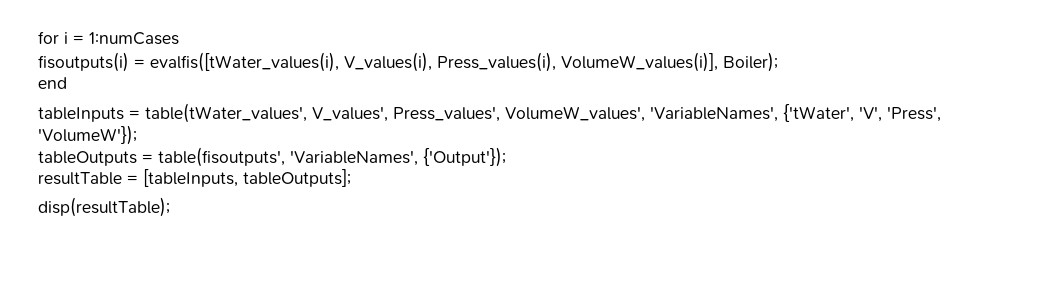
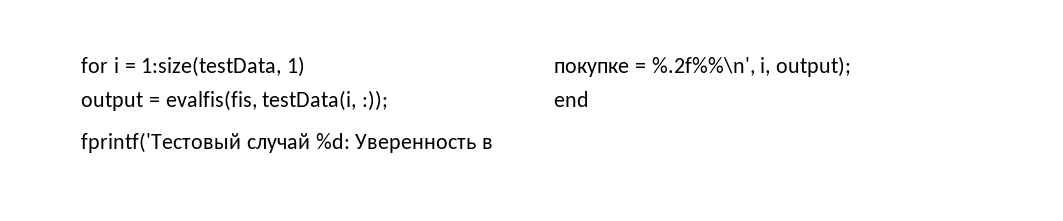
- for i = 1:numCases
- fisoutputs(i) = evalfis([tWater_values(i), V_values(i), Press_values(i), VolumeW_values(i)], Boiler);
+ for i = 1:size(testData, 1)
+ output = evalfis(fis, testData(i, :));
+ fprintf('Тестовый случай %d: Уверенность в покупке = %.2f%%\n', i, output);
  end
- tableInputs = table(tWater_values', V_values', Press_values', VolumeW_values', 'VariableNames', {'tWater', 'V', 'Press', 'VolumeW'});
- tableOutputs = table(fisoutputs', 'VariableNames', {'Output'});
- resultTable = [tableInputs, tableOutputs];
- disp(resultTable);

